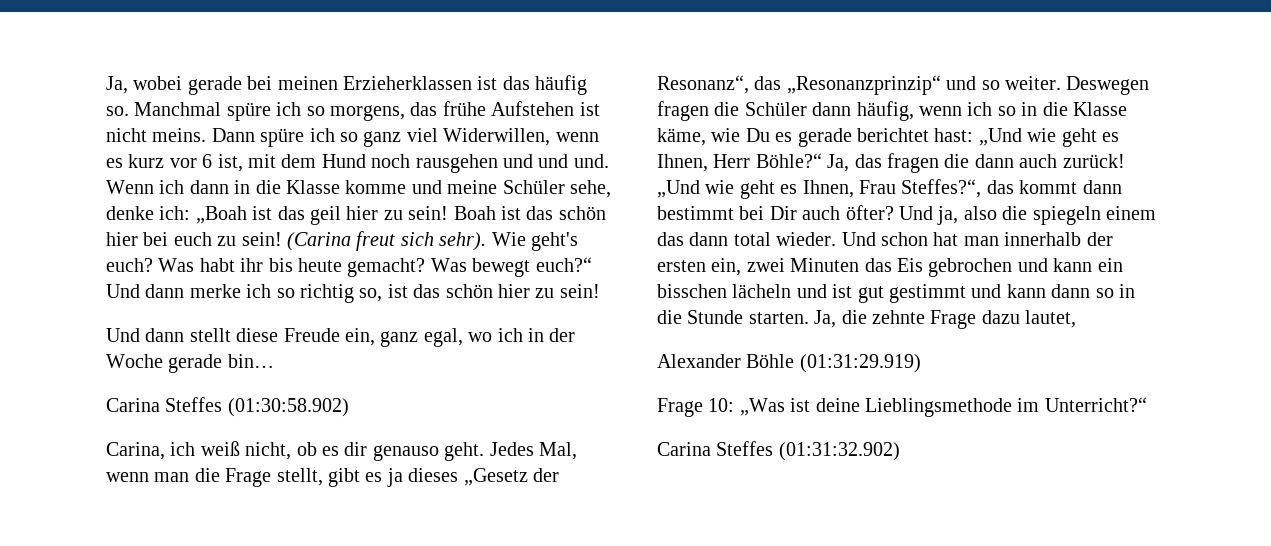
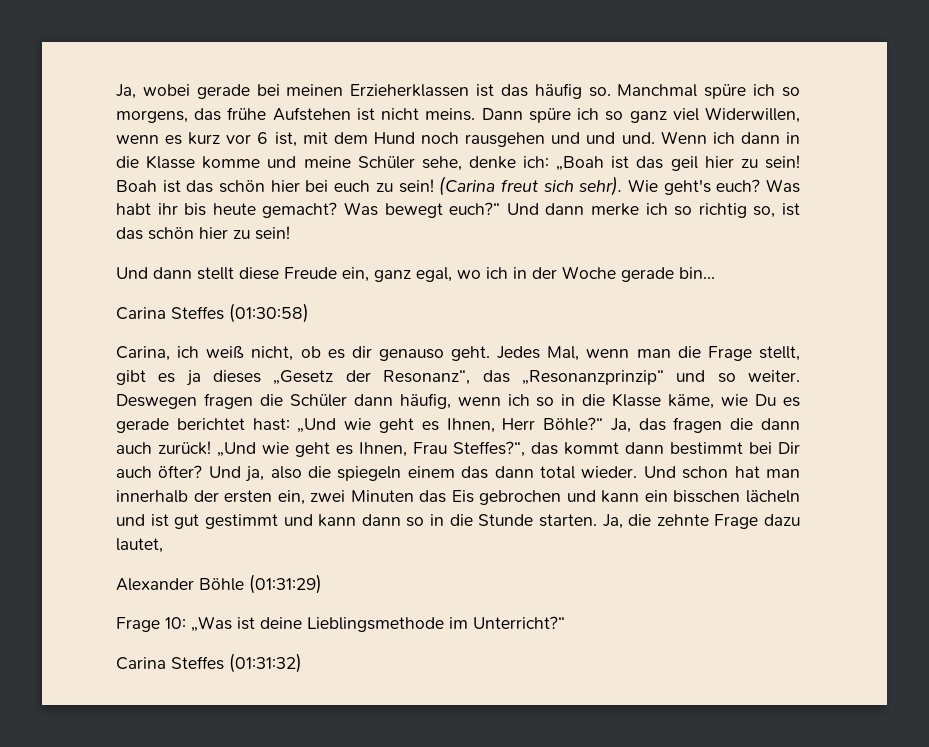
- Carina Steffes (01:30:58.902)
+ Carina Steffes (01:30:58)
- Alexander Böhle (01:31:29.919)
+ Alexander Böhle (01:31:29)
- Carina Steffes (01:31:32.902)
+ Carina Steffes (01:31:32)

